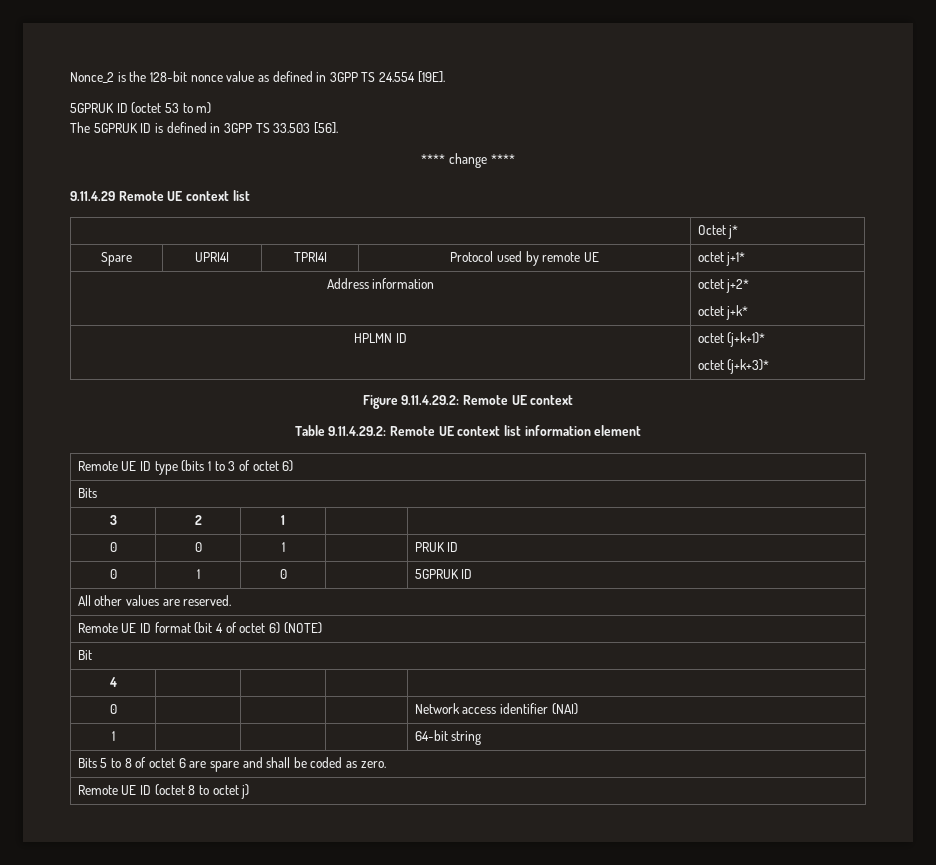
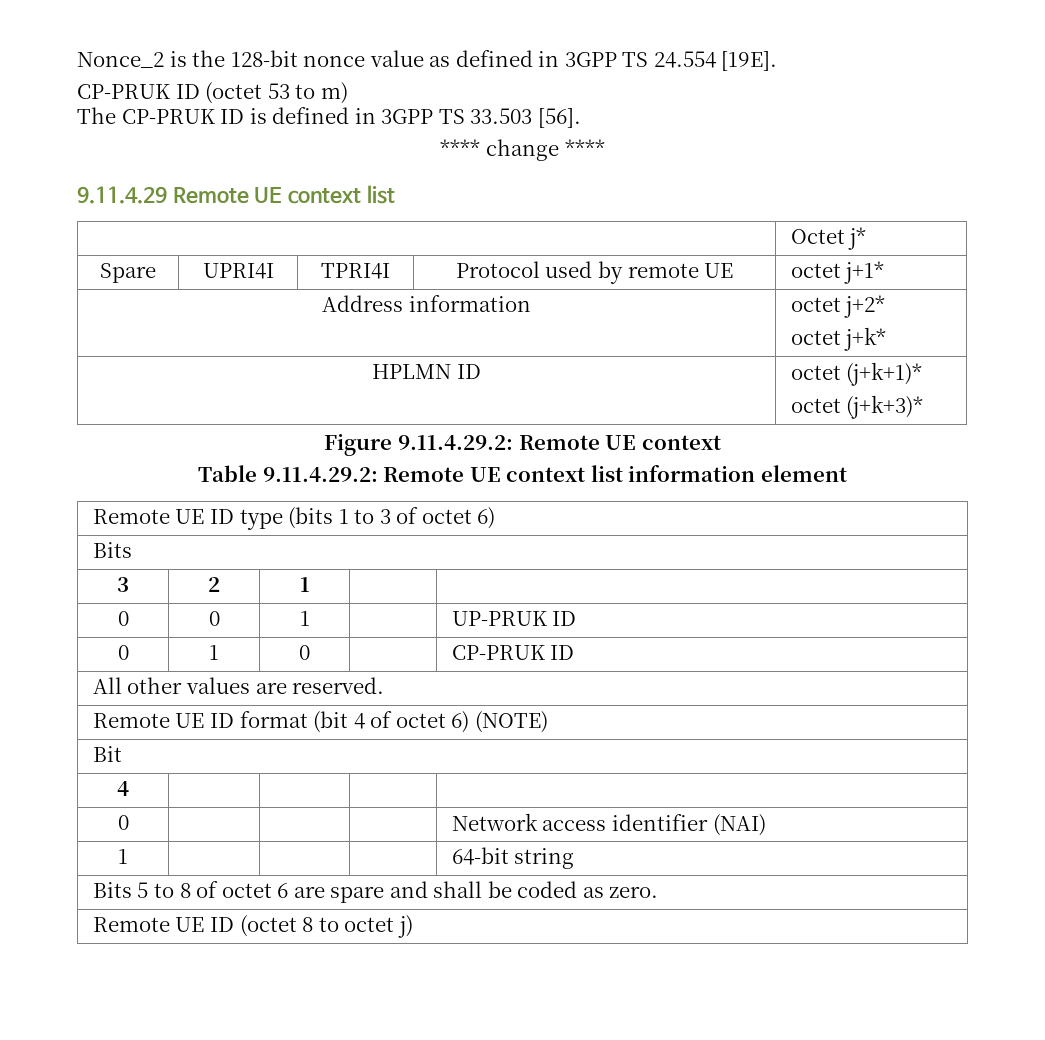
- 5GPRUK ID (octet 53 to m)
+ CP-PRUK ID (octet 53 to m)
- The 5GPRUK ID is defined in 3GPP TS 33.503 [56].
+ The CP-PRUK ID is defined in 3GPP TS 33.503 [56].
- 0 | 0 | 1 | | PRUK ID
+ 0 | 0 | 1 | | UP-PRUK ID
- 0 | 1 | 0 | | 5GPRUK ID
+ 0 | 1 | 0 | | CP-PRUK ID

